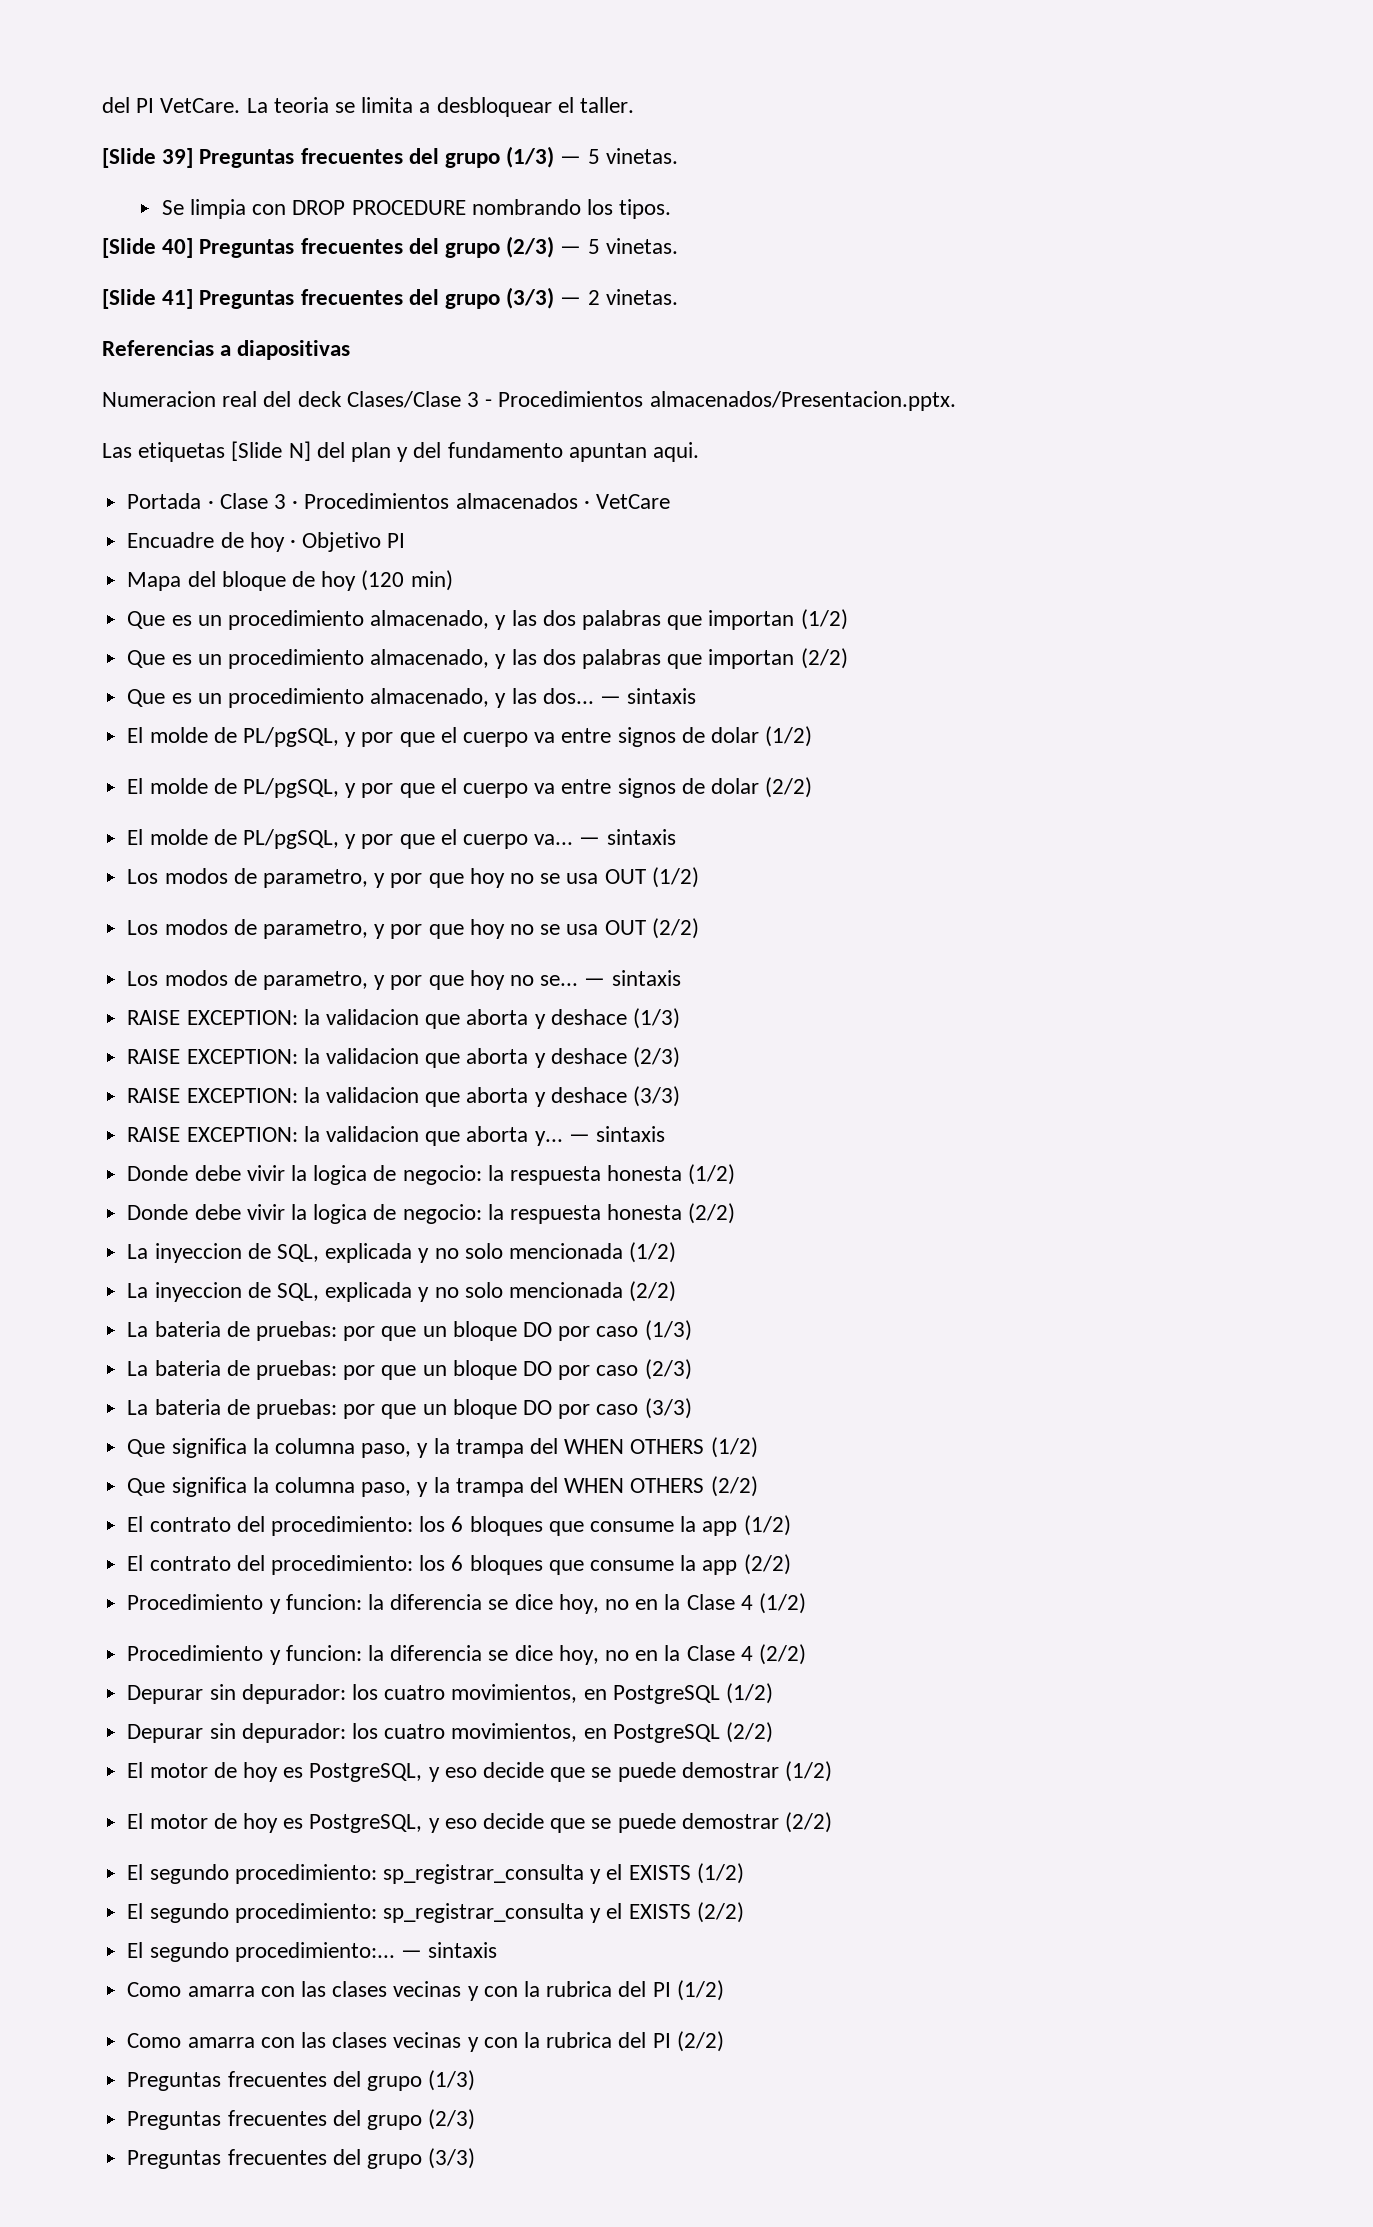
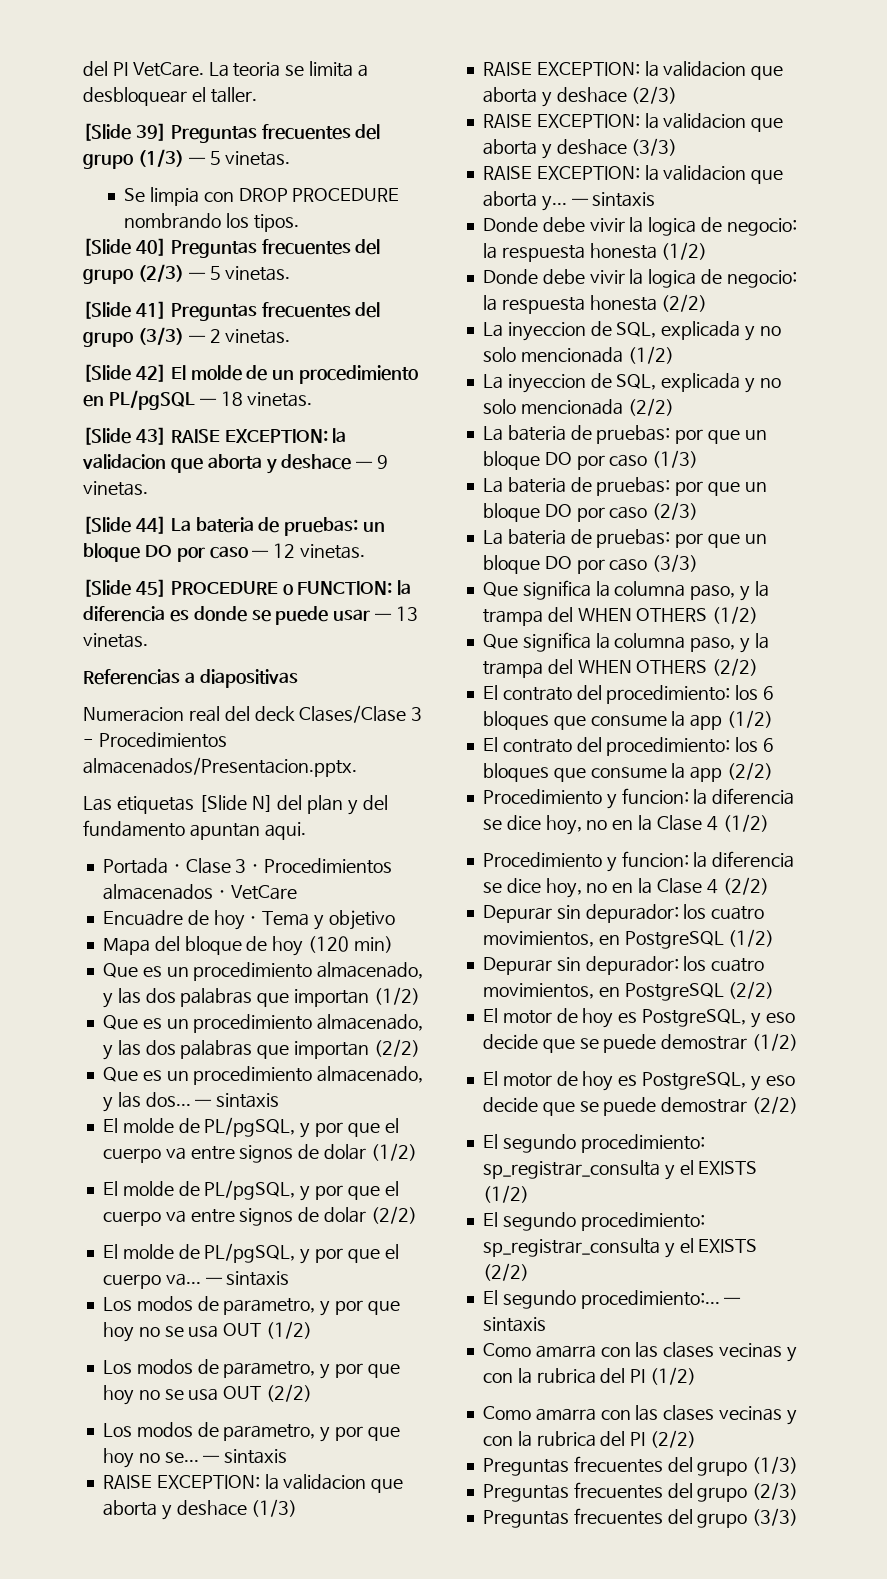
+ [Slide 42] El molde de un procedimiento en PL/pgSQL — 18 vinetas.
+ [Slide 43] RAISE EXCEPTION: la validacion que aborta y deshace — 9 vinetas.
+ [Slide 44] La bateria de pruebas: un bloque DO por caso — 12 vinetas.
+ [Slide 45] PROCEDURE o FUNCTION: la diferencia es donde se puede usar — 13 vinetas.
- Encuadre de hoy · Objetivo PI
+ Encuadre de hoy · Tema y objetivo

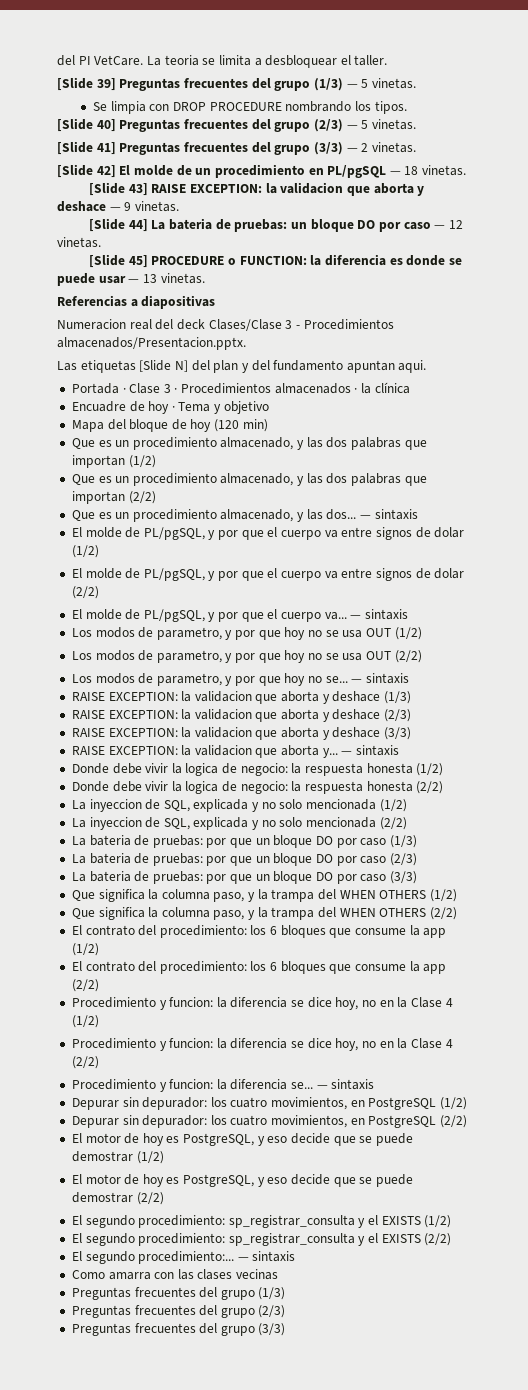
- Portada · Clase 3 · Procedimientos almacenados · VetCare
+ Portada · Clase 3 · Procedimientos almacenados · la clínica
+ Procedimiento y funcion: la diferencia se... — sintaxis
- Como amarra con las clases vecinas y con la rubrica del PI (1/2)
- Como amarra con las clases vecinas y con la rubrica del PI (2/2)
+ Como amarra con las clases vecinas

